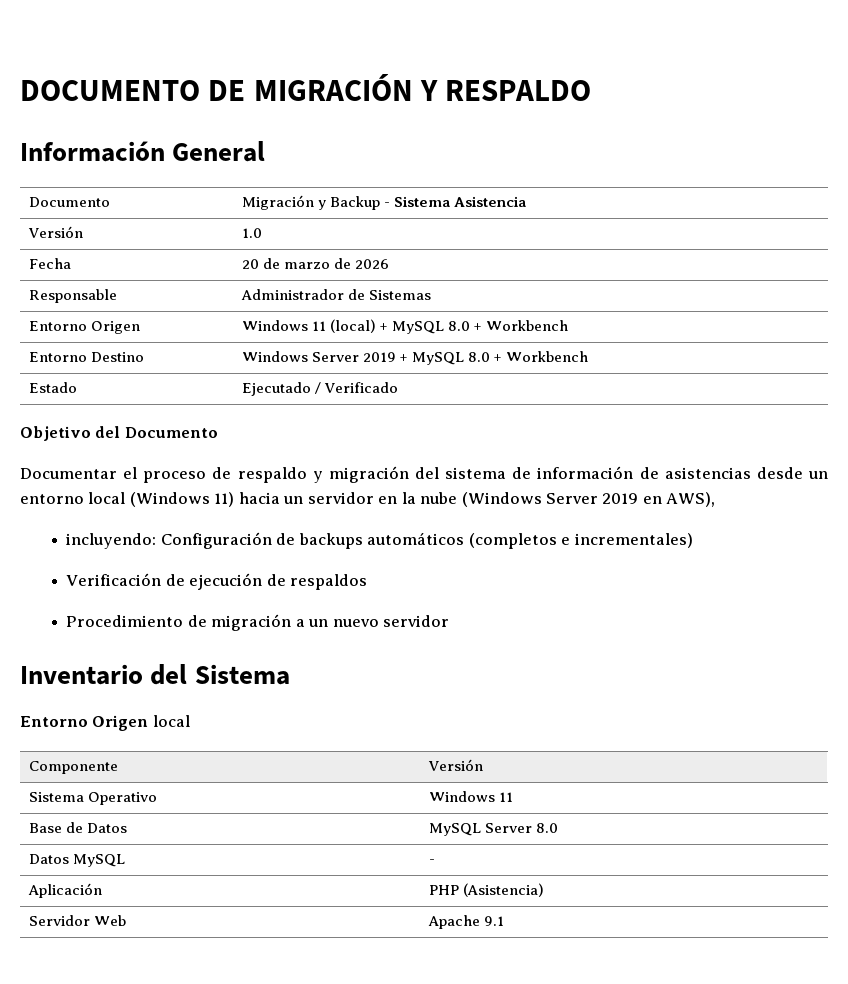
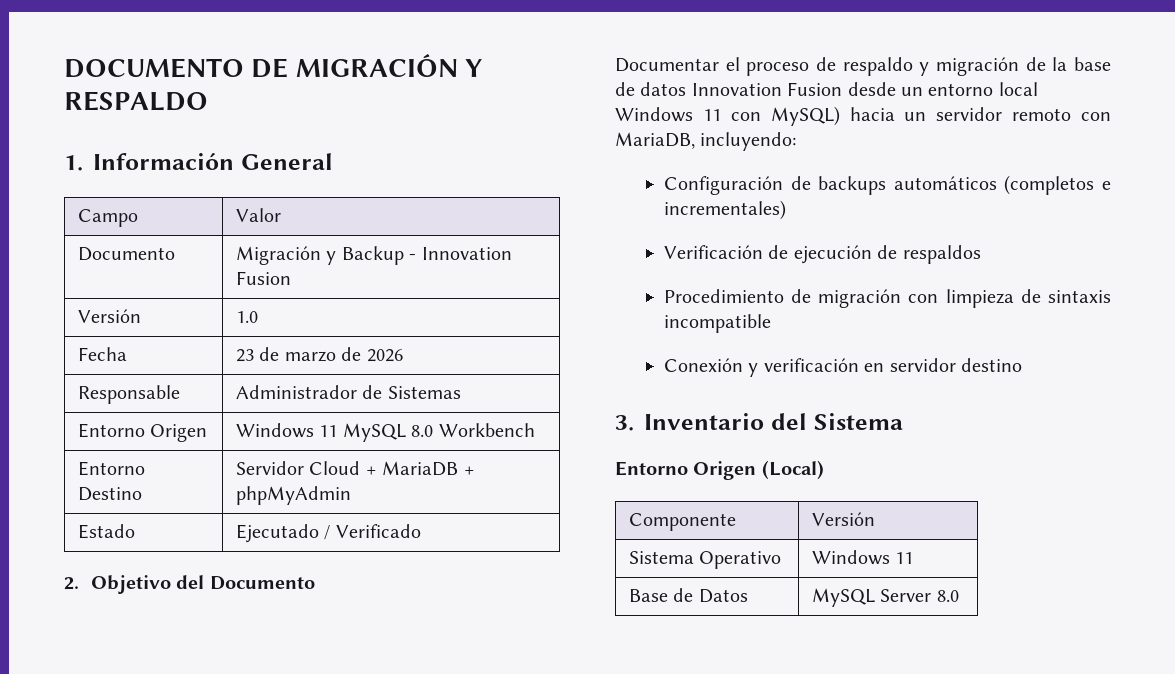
- Información General
+ 1. Información General
+ Campo | Valor
- Documento | Migración y Backup - Sistema Asistencia
+ Documento | Migración y Backup - Innovation Fusion
- Fecha | 20 de marzo de 2026
+ Fecha | 23 de marzo de 2026
- Entorno Origen | Windows 11 (local) + MySQL 8.0 + Workbench
+ Entorno Origen | Windows 11 MySQL 8.0 Workbench
- Entorno Destino | Windows Server 2019 + MySQL 8.0 + Workbench
+ Entorno Destino | Servidor Cloud + MariaDB + phpMyAdmin
- Objetivo del Documento
+ 2. Objetivo del Documento
- Documentar el proceso de respaldo y migración del sistema de información de asistencias desde un entorno local (Windows 11) hacia un servidor en la nube (Windows Server 2019 en AWS),
- incluyendo: Configuración de backups automáticos (completos e incrementales)
+ Documentar el proceso de respaldo y migración de la base de datos Innovation Fusion desde un entorno local Windows 11 con MySQL) hacia un servidor remoto con MariaDB, incluyendo:
+ Configuración de backups automáticos (completos e incrementales)
- Procedimiento de migración a un nuevo servidor
- Inventario del Sistema
+ Procedimiento de migración con limpieza de sintaxis incompatible
+ Conexión y verificación en servidor destino
+ 3. Inventario del Sistema
- Entorno Origen local
+ Entorno Origen (Local)
- Datos MySQL | -
- Aplicación | PHP (Asistencia)
- Servidor Web | Apache 9.1

